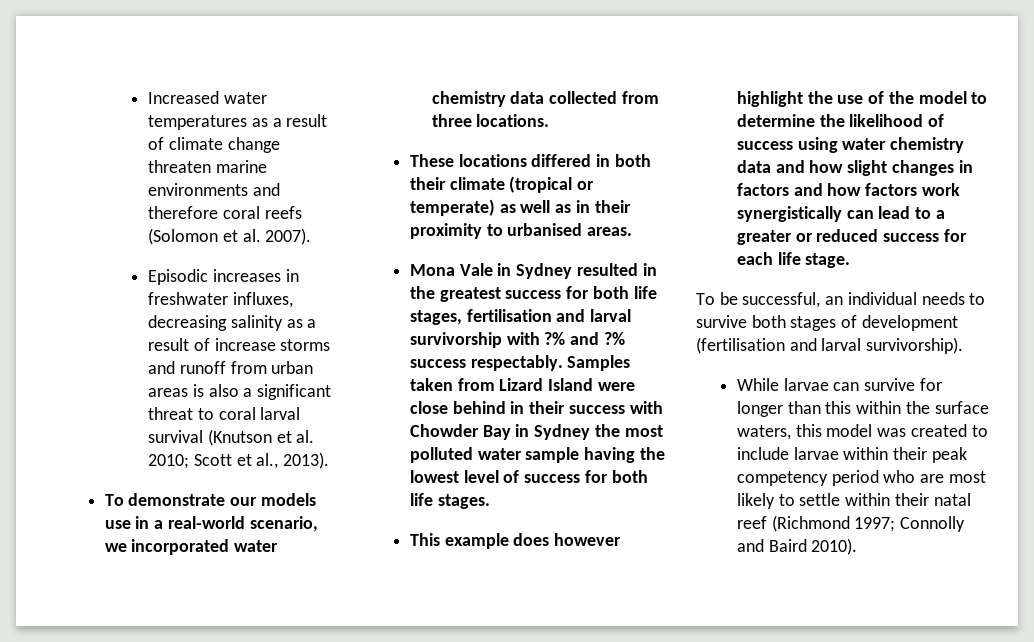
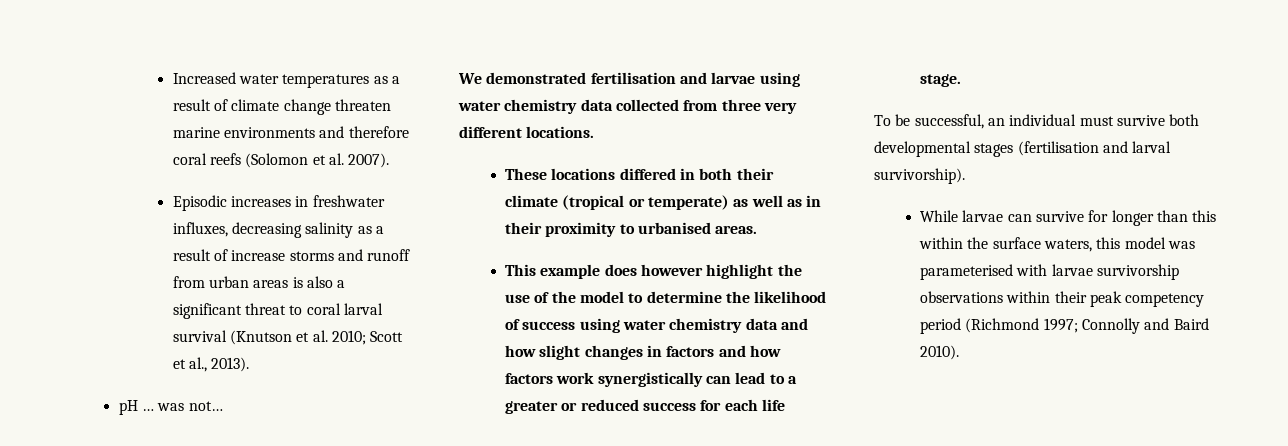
- To demonstrate our models use in a real-world scenario, we incorporated water chemistry data collected from three locations.
+ pH … was not…
+ We demonstrated fertilisation and larvae using water chemistry data collected from three very different locations.
- Mona Vale in Sydney resulted in the greatest success for both life stages, fertilisation and larval survivorship with ?% and ?% success respectably. Samples taken from Lizard Island were close behind in their success with Chowder Bay in Sydney the most polluted water sample having the lowest level of success for both life stages.
- To be successful, an individual needs to survive both stages of development (fertilisation and larval survivorship).
+ To be successful, an individual must survive both developmental stages (fertilisation and larval survivorship).
- While larvae can survive for longer than this within the surface waters, this model was created to include larvae within their peak competency period who are most likely to settle within their natal reef (Richmond 1997; Connolly and Baird 2010).
+ While larvae can survive for longer than this within the surface waters, this model was parameterised with larvae survivorship observations within their peak competency period (Richmond 1997; Connolly and Baird 2010).

